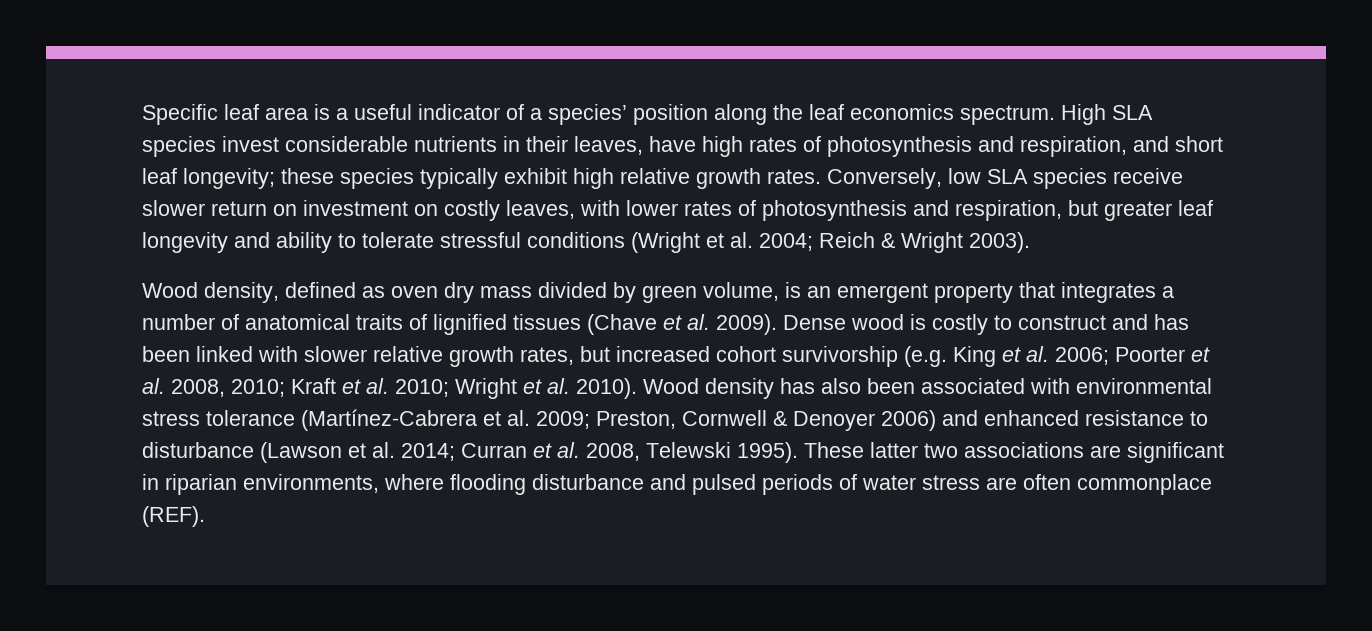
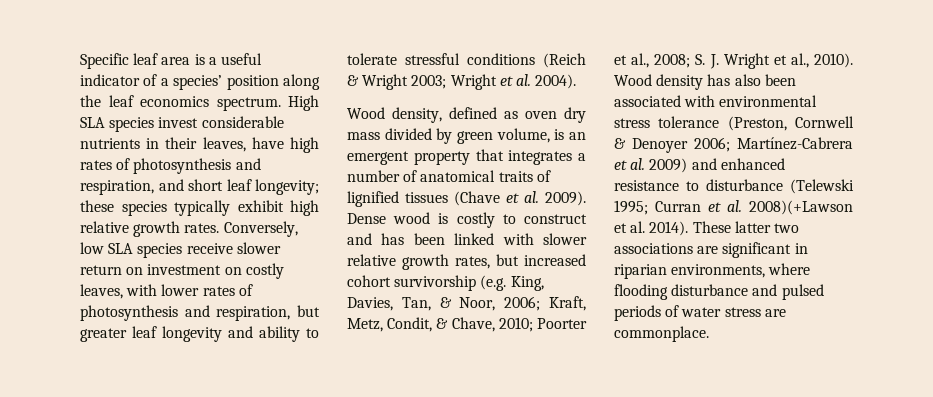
- Conversely, low SLA species receive slower return on investment on costly leaves, with lower rates of photosynthesis and respiration, but greater leaf longevity and ability to tolerate stressful conditions (Wright et al. 2004; Reich & Wright 2003).
+ Conversely, low SLA species receive slower return on investment on costly leaves, with lower rates of photosynthesis and respiration, but greater leaf longevity and ability to tolerate stressful conditions (Reich & Wright 2003; Wright et al. 2004).
- Dense wood is costly to construct and has been linked with slower relative growth rates, but increased cohort survivorship (e.g. King et al. 2006; Poorter et al. 2008, 2010; Kraft et al. 2010; Wright et al. 2010).
+ Dense wood is costly to construct and has been linked with slower relative growth rates, but increased cohort survivorship (e.g. King, Davies, Tan, & Noor, 2006; Kraft, Metz, Condit, & Chave, 2010; Poorter et al., 2008; S. J. Wright et al., 2010).
- Wood density has also been associated with environmental stress tolerance (Martínez-Cabrera et al. 2009; Preston, Cornwell & Denoyer 2006) and enhanced resistance to disturbance (Lawson et al. 2014; Curran et al. 2008, Telewski 1995).
+ Wood density has also been associated with environmental stress tolerance (Preston, Cornwell & Denoyer 2006; Martínez-Cabrera et al. 2009) and enhanced resistance to disturbance (Telewski 1995; Curran et al. 2008)(+Lawson et al. 2014).
- These latter two associations are significant in riparian environments, where flooding disturbance and pulsed periods of water stress are often commonplace (REF).
+ These latter two associations are significant in riparian environments, where flooding disturbance and pulsed periods of water stress are commonplace.

